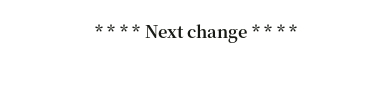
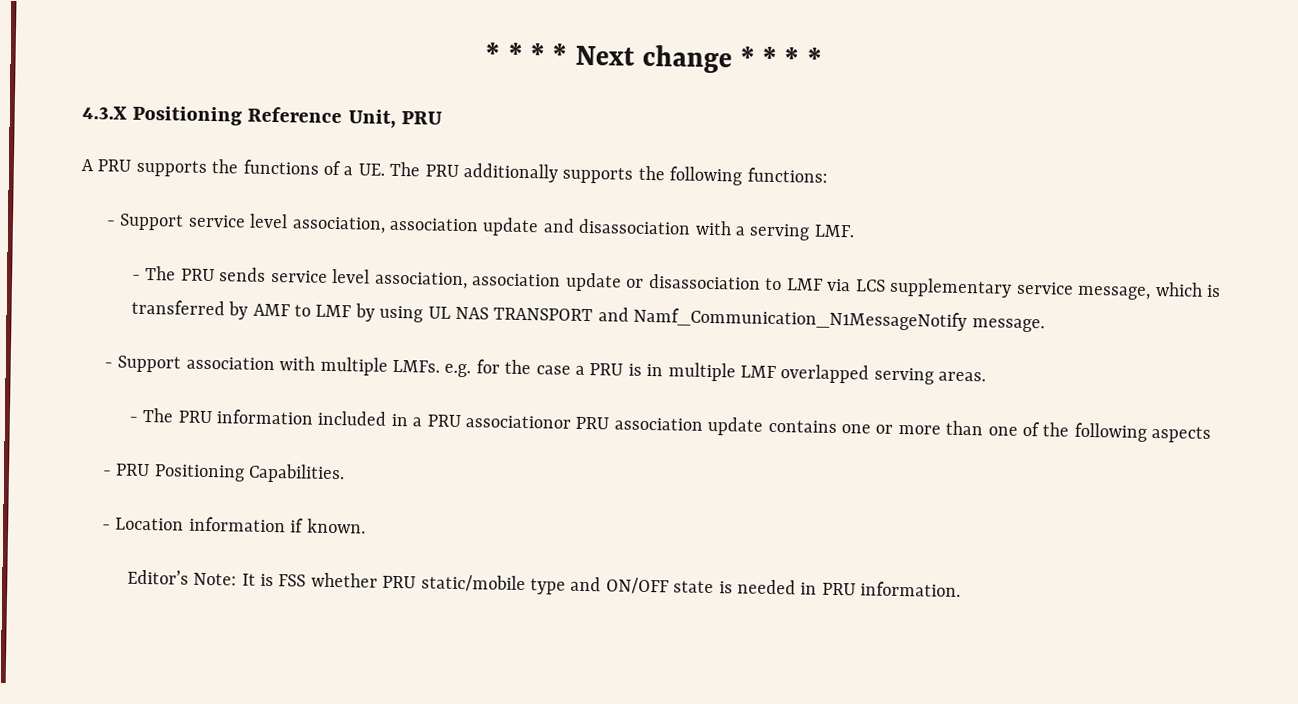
+ 4.3.X Positioning Reference Unit, PRU
+ A PRU supports the functions of a UE. The PRU additionally supports the following functions:
+ - Support service level association, association update and disassociation with a serving LMF.
+ - The PRU sends service level association, association update or disassociation to LMF via LCS supplementary service message, which is transferred by AMF to LMF by using UL NAS TRANSPORT and Namf_Communication_N1MessageNotify message.
+ - Support association with multiple LMFs. e.g. for the case a PRU is in multiple LMF overlapped serving areas.
+ - The PRU information included in a PRU associationor PRU association update contains one or more than one of the following aspects
+ - PRU Positioning Capabilities.
+ - Location information if known.
+ Editor’s Note: It is FSS whether PRU static/mobile type and ON/OFF state is needed in PRU information.

